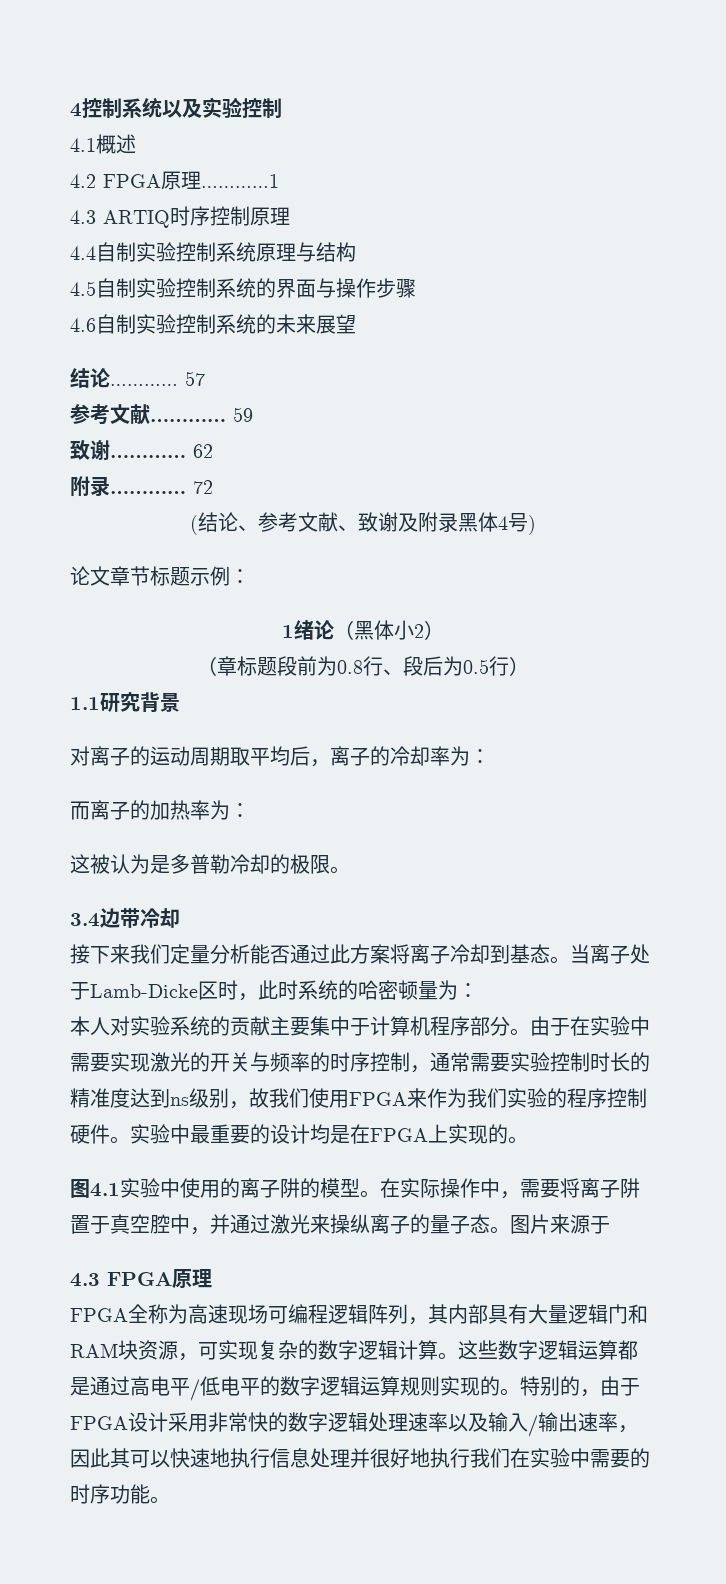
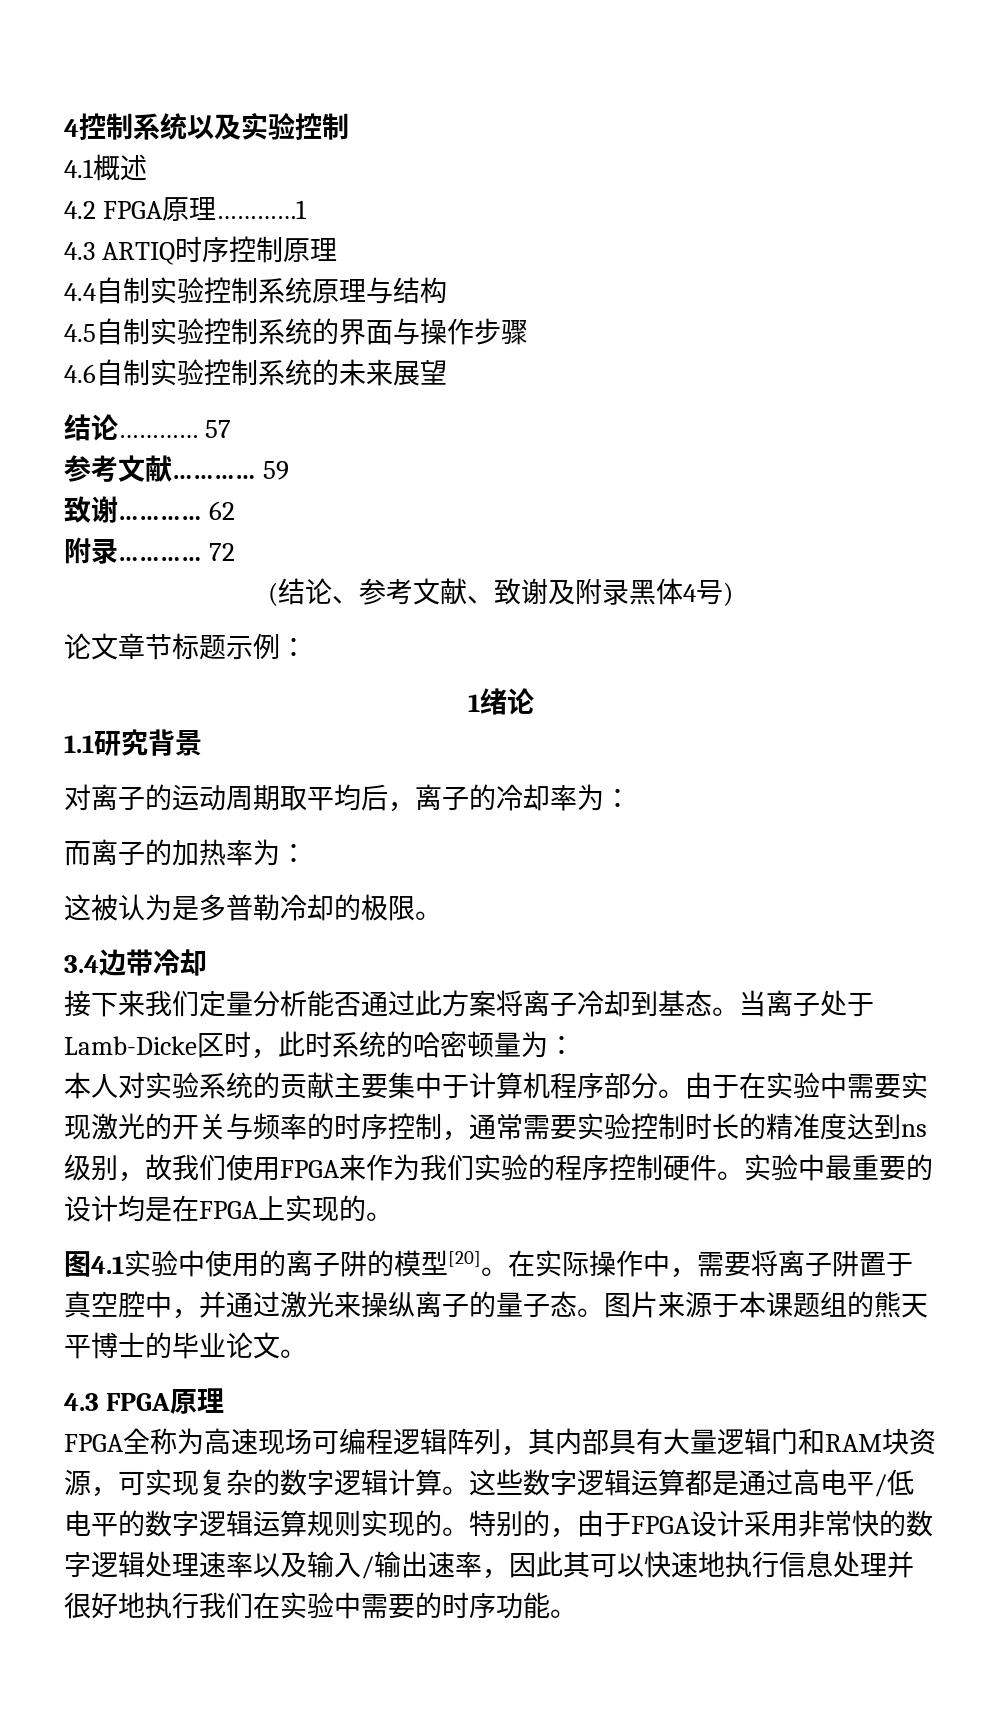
- 1绪论（黑体小2）
- （章标题段前为0.8行、段后为0.5行）
+ 1绪论
- 图4.1实验中使用的离子阱的模型。
+ 图4.1实验中使用的离子阱的模型[20]。
- 图片来源于
+ 图片来源于本课题组的熊天平博士的毕业论文。

